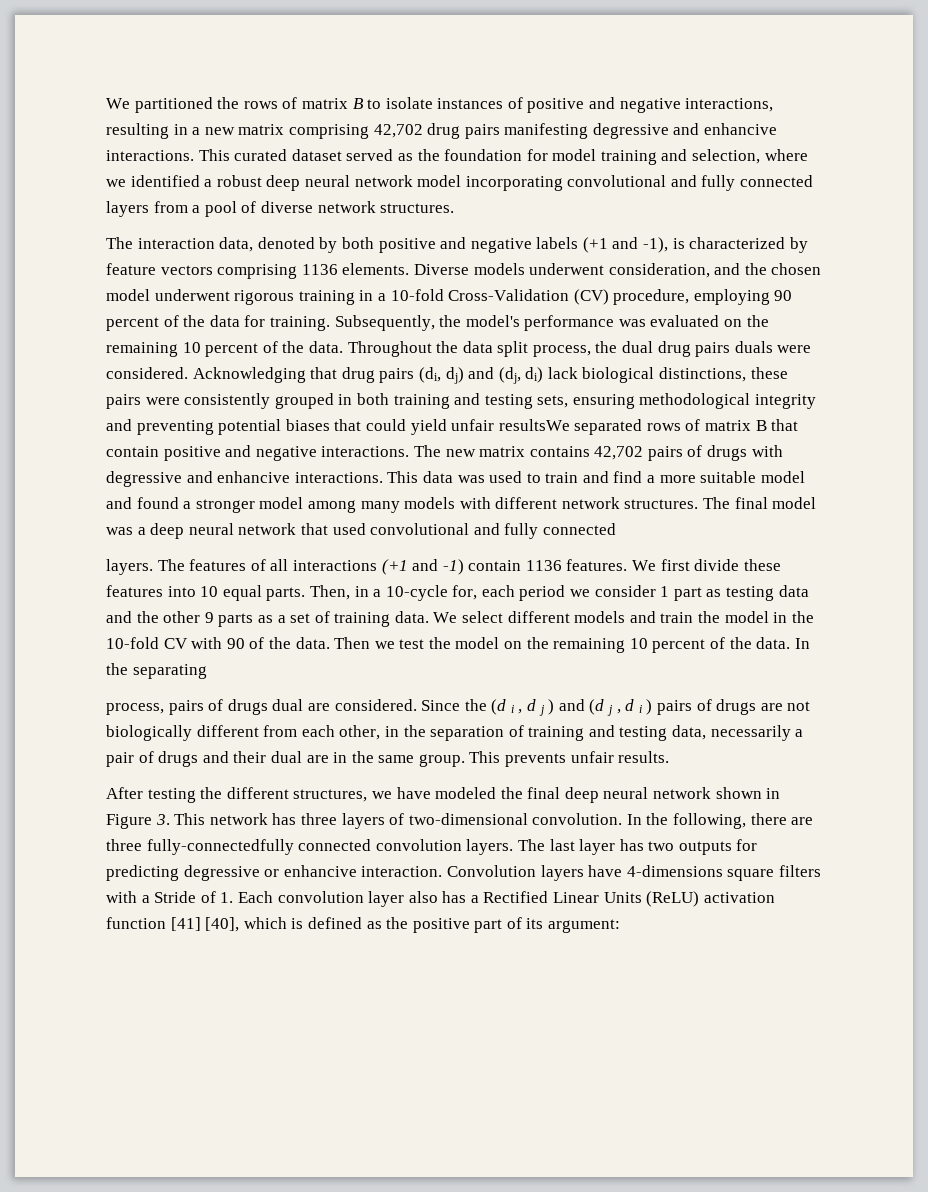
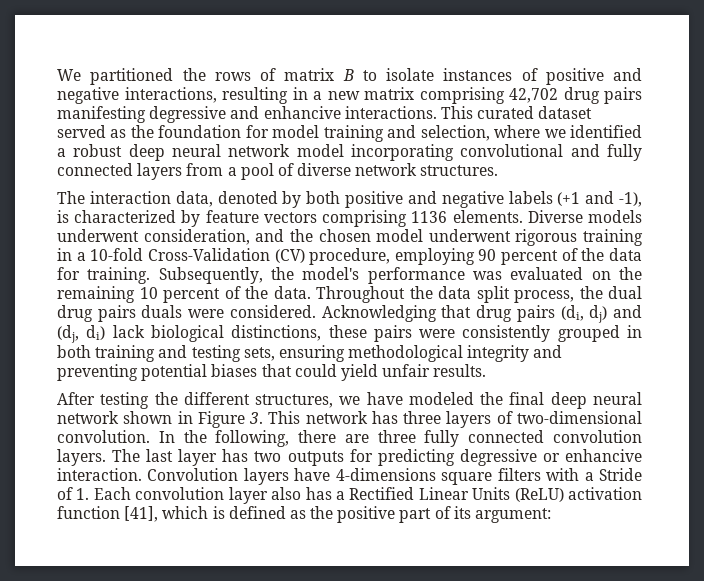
- Acknowledging that drug pairs (di, dj) and (dj, di) lack biological distinctions, these pairs were consistently grouped in both training and testing sets, ensuring methodological integrity and preventing potential biases that could yield unfair resultsWe separated rows of matrix B that contain positive and negative interactions. The new matrix contains 42,702 pairs of drugs with degressive and enhancive interactions. This data was used to train and find a more suitable model and found a stronger model among many models with different network structures. The final model was a deep neural network that used convolutional and fully connected
- layers. The features of all interactions (+1 and -1) contain 1136 features. We first divide these features into 10 equal parts. Then, in a 10-cycle for, each period we consider 1 part as testing data and the other 9 parts as a set of training data. We select different models and train the model in the 10-fold CV with 90 of the data. Then we test the model on the remaining 10 percent of the data. In the separating
- process, pairs of drugs dual are considered. Since the (d i , d j ) and (d j , d i ) pairs of drugs are not biologically different from each other, in the separation of training and testing data, necessarily a pair of drugs and their dual are in the same group. This prevents unfair results.
+ Acknowledging that drug pairs (di, dj) and (dj, di) lack biological distinctions, these pairs were consistently grouped in both training and testing sets, ensuring methodological integrity and preventing potential biases that could yield unfair results.
- In the following, there are three fully-connectedfully connected convolution layers.
+ In the following, there are three fully connected convolution layers.
- Convolution layers have 4-dimensions square filters with a Stride of 1. Each convolution layer also has a Rectified Linear Units (ReLU) activation function [41] [40], which is defined as the positive part of its argument:
+ Convolution layers have 4-dimensions square filters with a Stride of 1. Each convolution layer also has a Rectified Linear Units (ReLU) activation function [41], which is defined as the positive part of its argument:

